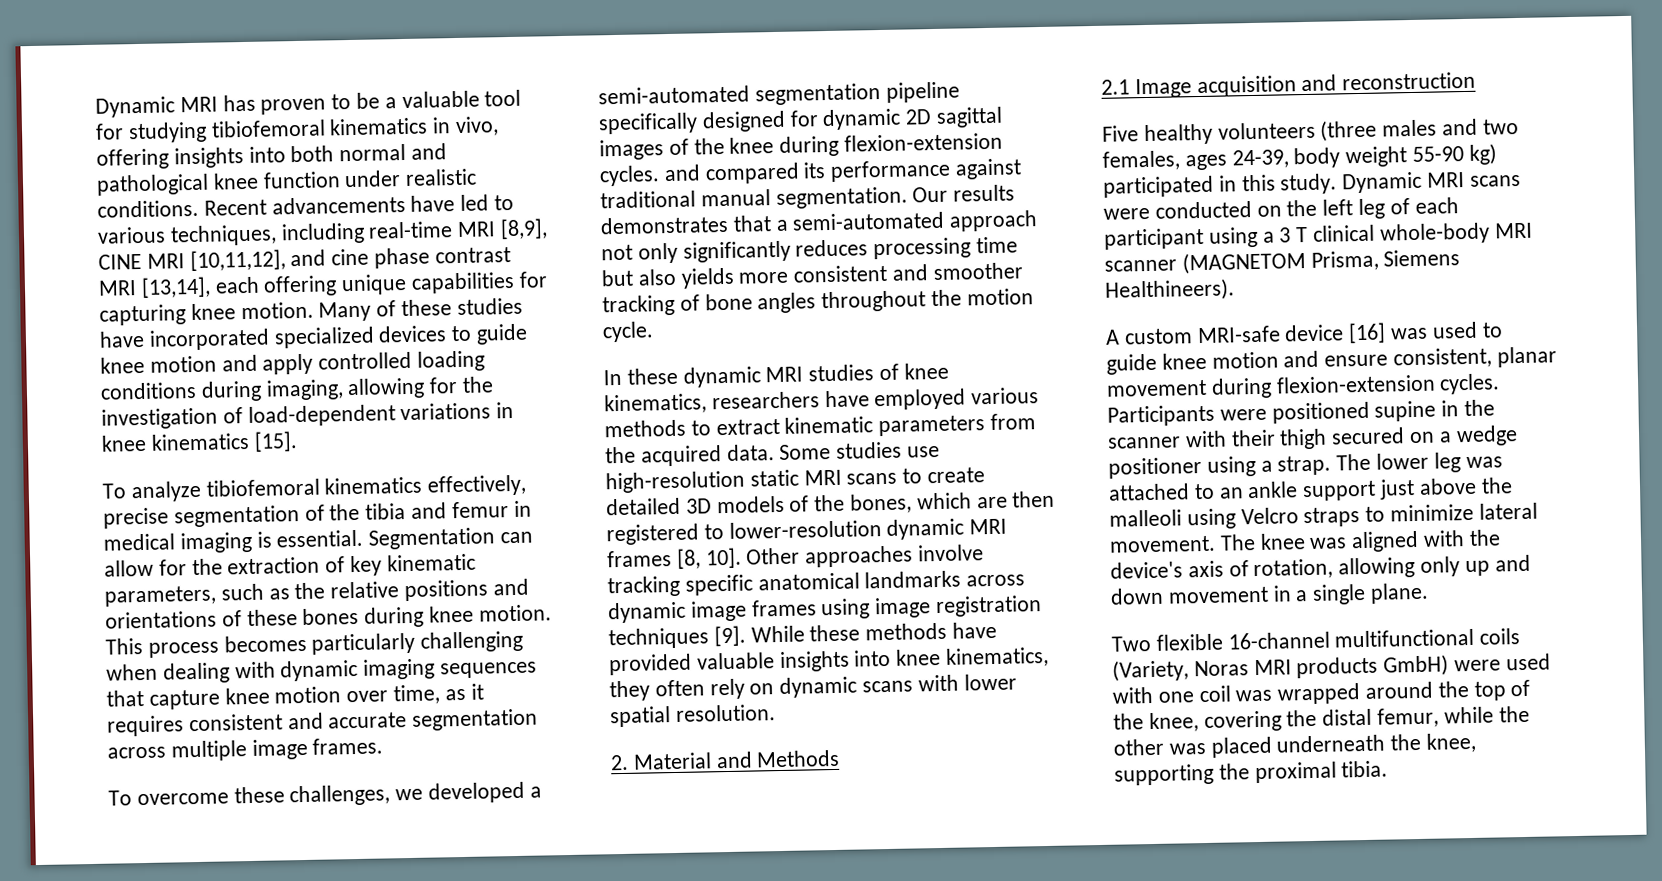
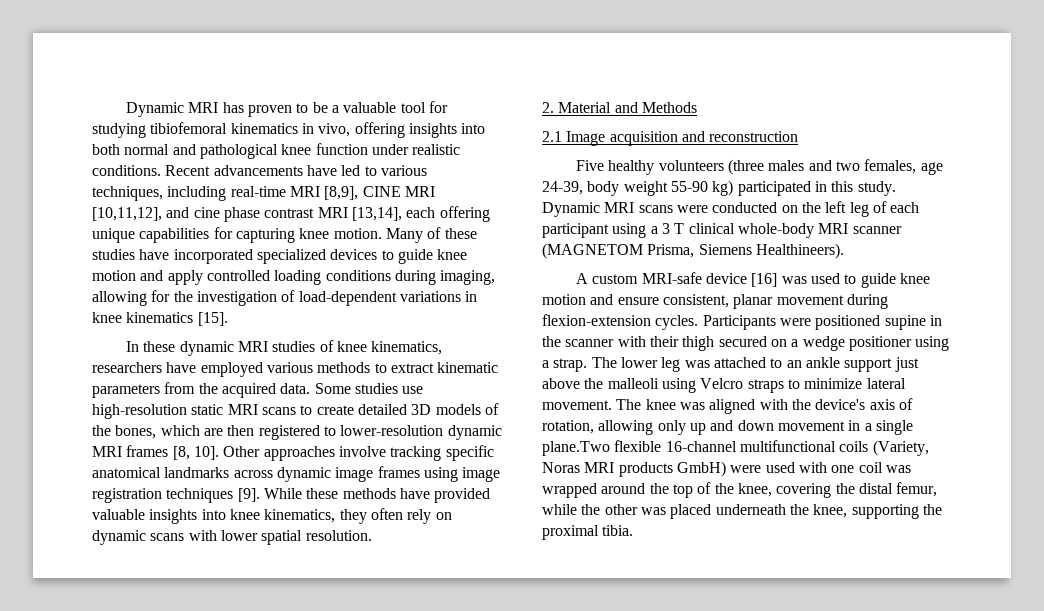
- To analyze tibiofemoral kinematics effectively, precise segmentation of the tibia and femur in medical imaging is essential. Segmentation can allow for the extraction of key kinematic parameters, such as the relative positions and orientations of these bones during knee motion. This process becomes particularly challenging when dealing with dynamic imaging sequences that capture knee motion over time, as it requires consistent and accurate segmentation across multiple image frames.
- To overcome these challenges, we developed a semi-automated segmentation pipeline specifically designed for dynamic 2D sagittal images of the knee during flexion-extension cycles. and compared its performance against traditional manual segmentation. Our results demonstrates that a semi-automated approach not only significantly reduces processing time but also yields more consistent and smoother tracking of bone angles throughout the motion cycle.
- Five healthy volunteers (three males and two females, ages 24-39, body weight 55-90 kg) participated in this study.
+ Five healthy volunteers (three males and two females, age 24-39, body weight 55-90 kg) participated in this study.
- The knee was aligned with the device's axis of rotation, allowing only up and down movement in a single plane.
- Two flexible 16-channel multifunctional coils (Variety, Noras MRI products GmbH) were used with one coil was wrapped around the top of the knee, covering the distal femur, while the other was placed underneath the knee, supporting the proximal tibia.
+ The knee was aligned with the device's axis of rotation, allowing only up and down movement in a single plane.Two flexible 16-channel multifunctional coils (Variety, Noras MRI products GmbH) were used with one coil was wrapped around the top of the knee, covering the distal femur, while the other was placed underneath the knee, supporting the proximal tibia.

